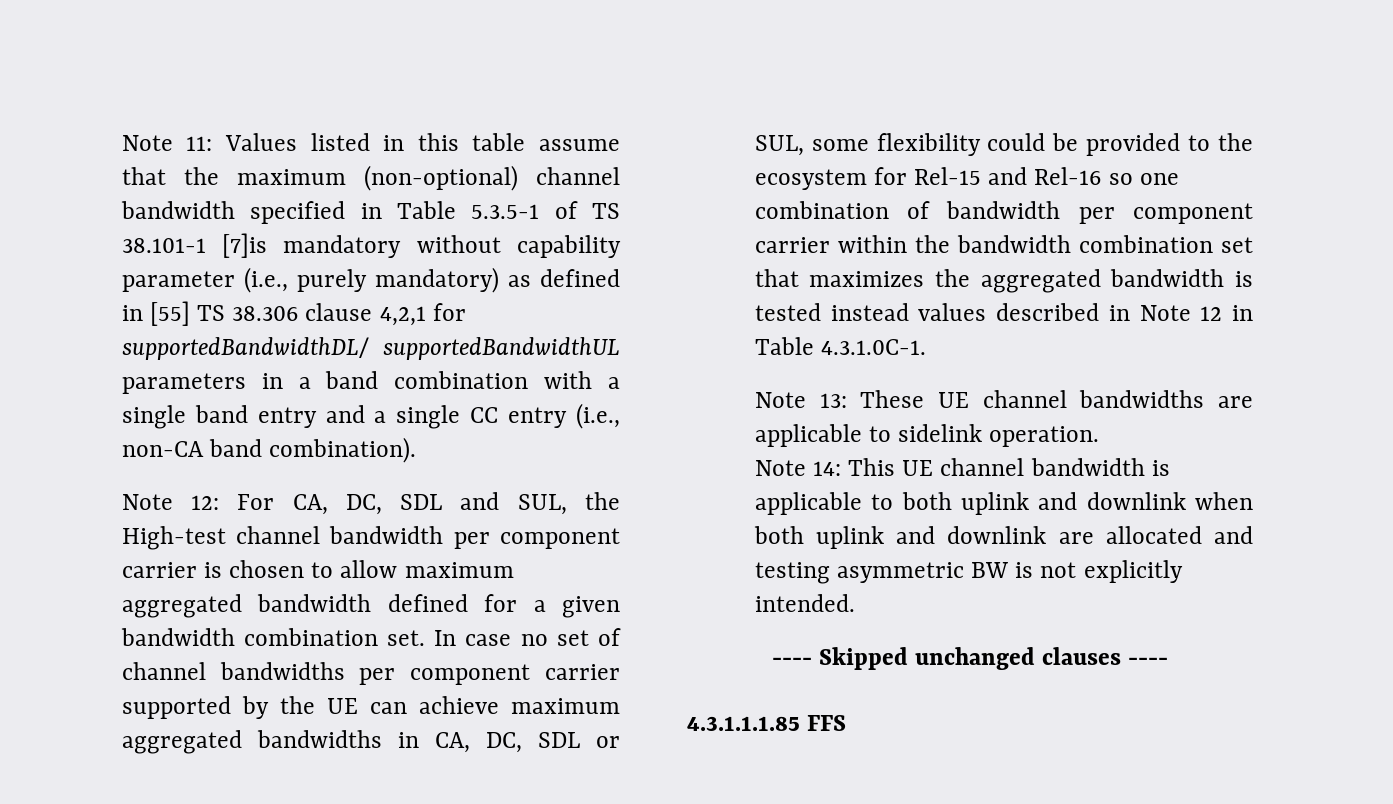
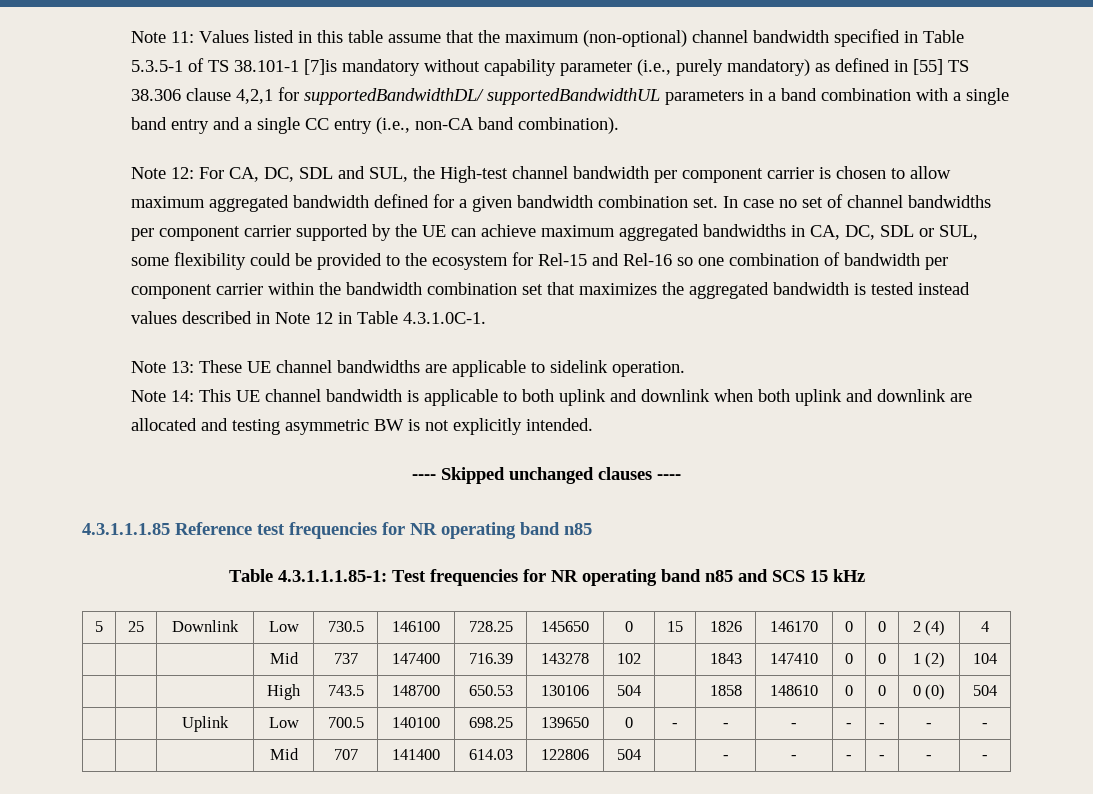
- 4.3.1.1.1.85 FFS
+ 4.3.1.1.1.85 Reference test frequencies for NR operating band n85
+ Table 4.3.1.1.1.85-1: Test frequencies for NR operating band n85 and SCS 15 kHz
+ 5 | 25 | Downlink | Low | 730.5 | 146100 | 728.25 | 145650 | 0 | 15 | 1826 | 146170 | 0 | 0 | 2 (4) | 4
+ | | | Mid | 737 | 147400 | 716.39 | 143278 | 102 | | 1843 | 147410 | 0 | 0 | 1 (2) | 104
+ | | | High | 743.5 | 148700 | 650.53 | 130106 | 504 | | 1858 | 148610 | 0 | 0 | 0 (0) | 504
+ | | Uplink | Low | 700.5 | 140100 | 698.25 | 139650 | 0 | - | - | - | - | - | - | -
+ | | | Mid | 707 | 141400 | 614.03 | 122806 | 504 | | - | - | - | - | - | -

